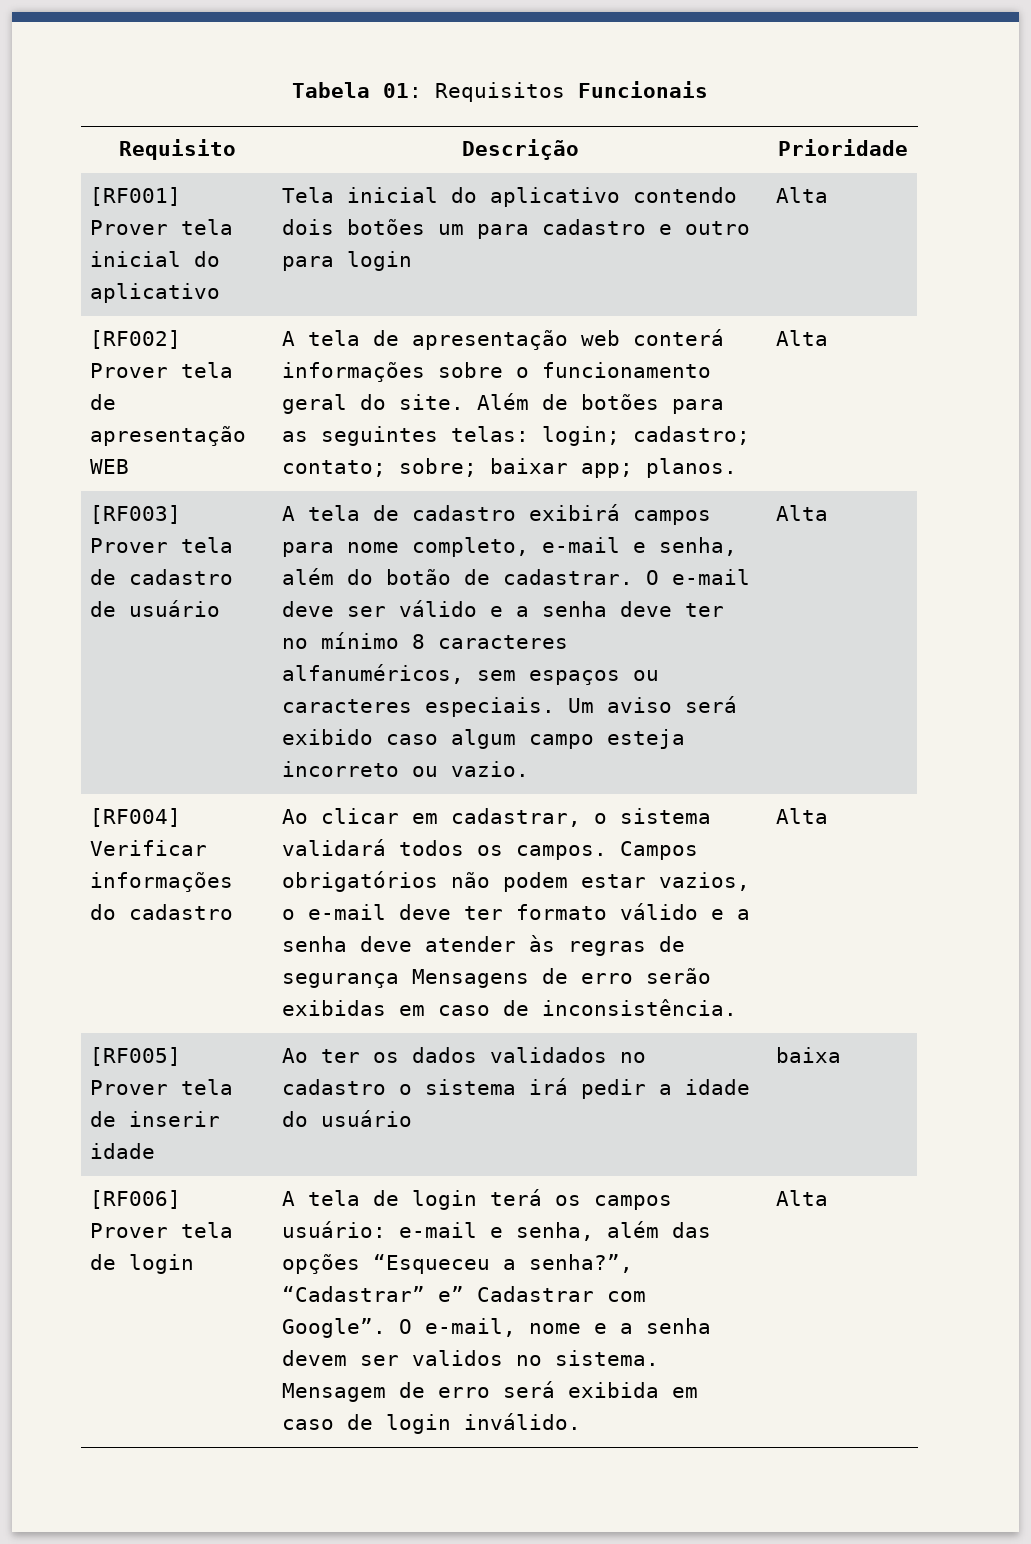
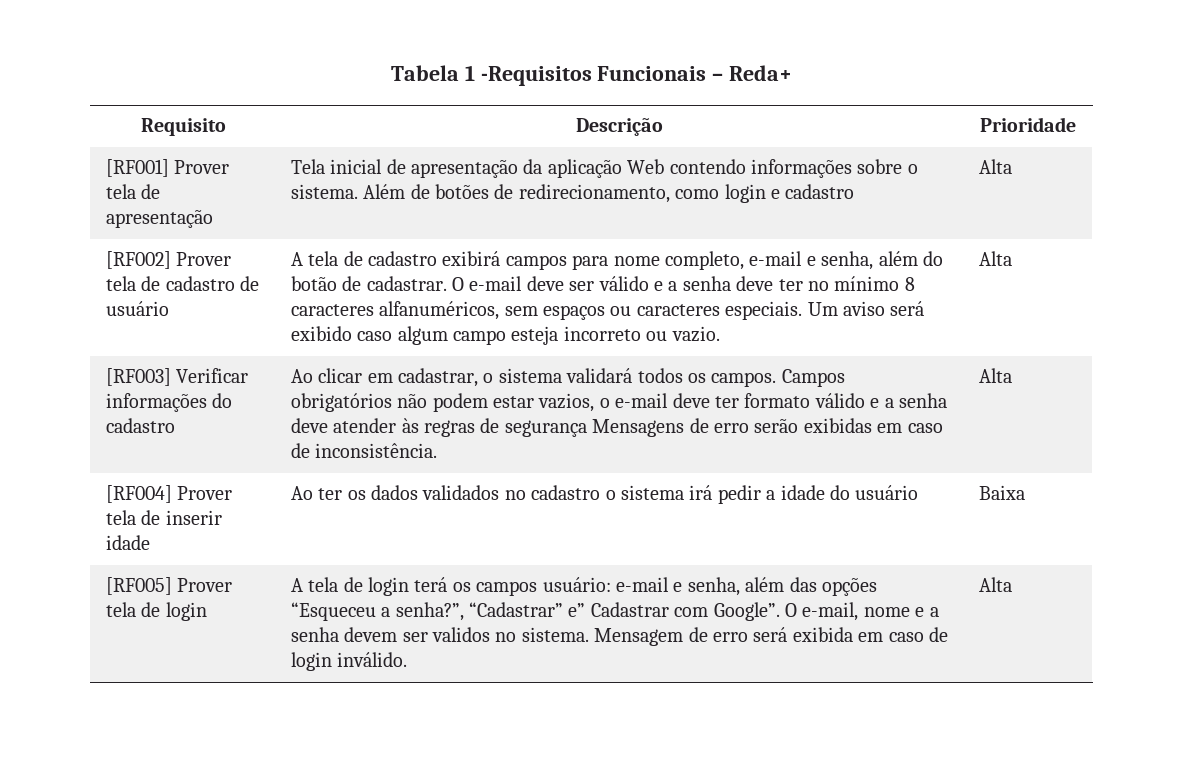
- Tabela 01: Requisitos Funcionais
+ Tabela 1 -Requisitos Funcionais – Reda+
- [RF001] Prover tela inicial do aplicativo | Tela inicial do aplicativo contendo dois botões um para cadastro e outro para login | Alta
+ [RF001] Prover tela de apresentação | Tela inicial de apresentação da aplicação Web contendo informações sobre o sistema. Além de botões de redirecionamento, como login e cadastro | Alta
- [RF002] Prover tela de apresentação WEB | A tela de apresentação web conterá informações sobre o funcionamento geral do site. Além de botões para as seguintes telas: login; cadastro; contato; sobre; baixar app; planos. | Alta
- [RF003] Prover tela de cadastro de usuário
+ [RF002] Prover tela de cadastro de usuário
- [RF004] Verificar informações do cadastro
+ [RF003] Verificar informações do cadastro
- [RF005] Prover tela de inserir idade | Ao ter os dados validados no cadastro o sistema irá pedir a idade do usuário | baixa
- [RF006] Prover tela de login
+ [RF004] Prover tela de inserir idade | Ao ter os dados validados no cadastro o sistema irá pedir a idade do usuário | Baixa
+ [RF005] Prover tela de login

